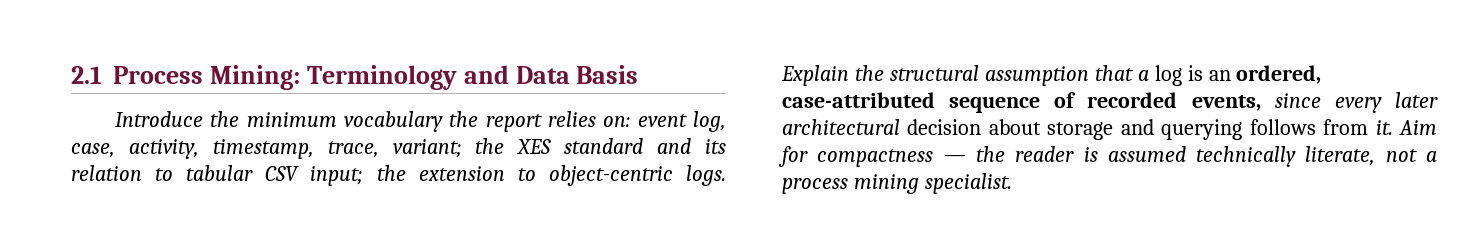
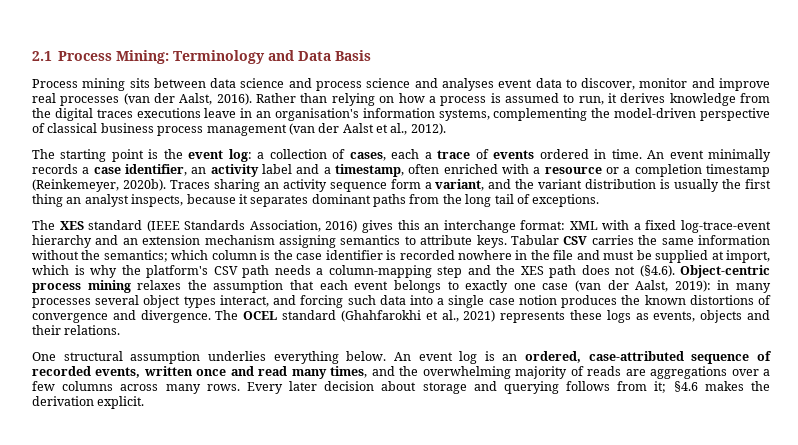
- Introduce the minimum vocabulary the report relies on: event log, case, activity, timestamp, trace, variant; the XES standard and its relation to tabular CSV input; the extension to object-centric logs. Explain the structural assumption that a log is an ordered, case-attributed sequence of recorded events, since every later architectural decision about storage and querying follows from it. Aim for compactness — the reader is assumed technically literate, not a process mining specialist.
+ Process mining sits between data science and process science and analyses event data to discover, monitor and improve real processes (van der Aalst, 2016). Rather than relying on how a process is assumed to run, it derives knowledge from the digital traces executions leave in an organisation's information systems, complementing the model-driven perspective of classical business process management (van der Aalst et al., 2012).
+ The starting point is the event log: a collection of cases, each a trace of events ordered in time. An event minimally records a case identifier, an activity label and a timestamp, often enriched with a resource or a completion timestamp (Reinkemeyer, 2020b). Traces sharing an activity sequence form a variant, and the variant distribution is usually the first thing an analyst inspects, because it separates dominant paths from the long tail of exceptions.
+ The XES standard (IEEE Standards Association, 2016) gives this an interchange format: XML with a fixed log-trace-event hierarchy and an extension mechanism assigning semantics to attribute keys. Tabular CSV carries the same information without the semantics; which column is the case identifier is recorded nowhere in the file and must be supplied at import, which is why the platform's CSV path needs a column-mapping step and the XES path does not (§4.6). Object-centric process mining relaxes the assumption that each event belongs to exactly one case (van der Aalst, 2019): in many processes several object types interact, and forcing such data into a single case notion produces the known distortions of convergence and divergence. The OCEL standard (Ghahfarokhi et al., 2021) represents these logs as events, objects and their relations.
+ One structural assumption underlies everything below. An event log is an ordered, case-attributed sequence of recorded events, written once and read many times, and the overwhelming majority of reads are aggregations over a few columns across many rows. Every later decision about storage and querying follows from it; §4.6 makes the derivation explicit.

